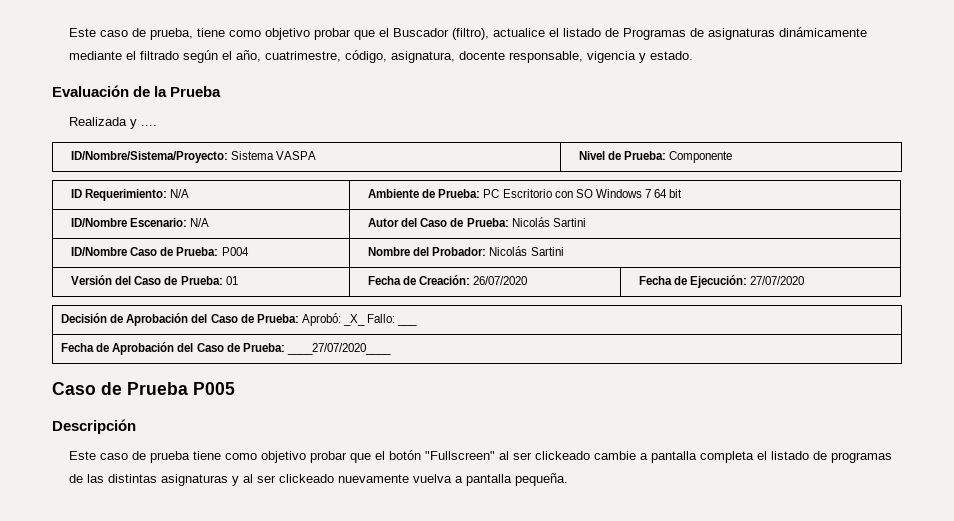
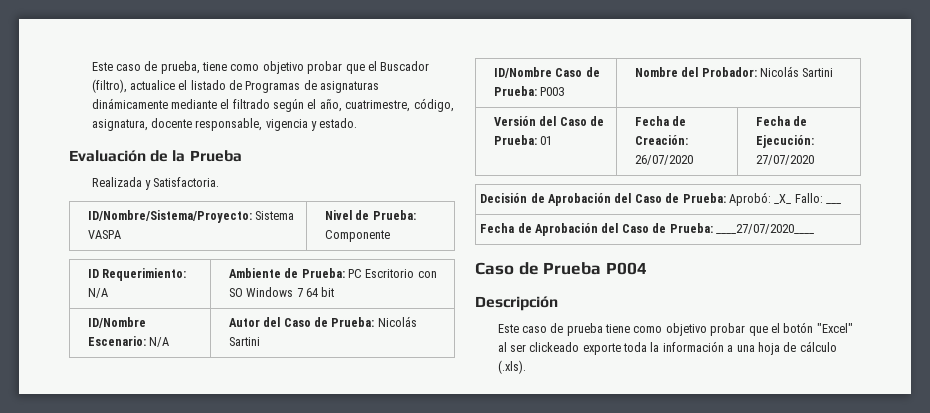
- Realizada y ....
+ Realizada y Satisfactoria.
- ID/Nombre Caso de Prueba: P004 | Nombre del Probador: Nicolás Sartini
+ ID/Nombre Caso de Prueba: P003 | Nombre del Probador: Nicolás Sartini
- Caso de Prueba P005
+ Caso de Prueba P004
- Este caso de prueba tiene como objetivo probar que el botón "Fullscreen" al ser clickeado cambie a pantalla completa el listado de programas de las distintas asignaturas y al ser clickeado nuevamente vuelva a pantalla pequeña.
+ Este caso de prueba tiene como objetivo probar que el botón "Excel" al ser clickeado exporte toda la información a una hoja de cálculo (.xls).

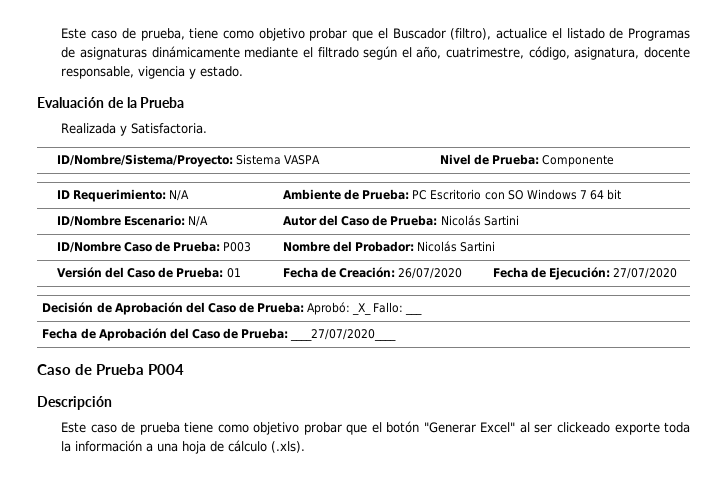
- Este caso de prueba tiene como objetivo probar que el botón "Excel" al ser clickeado exporte toda la información a una hoja de cálculo (.xls).
+ Este caso de prueba tiene como objetivo probar que el botón "Generar Excel" al ser clickeado exporte toda la información a una hoja de cálculo (.xls).

